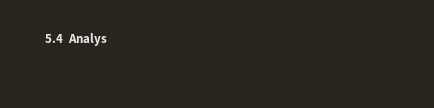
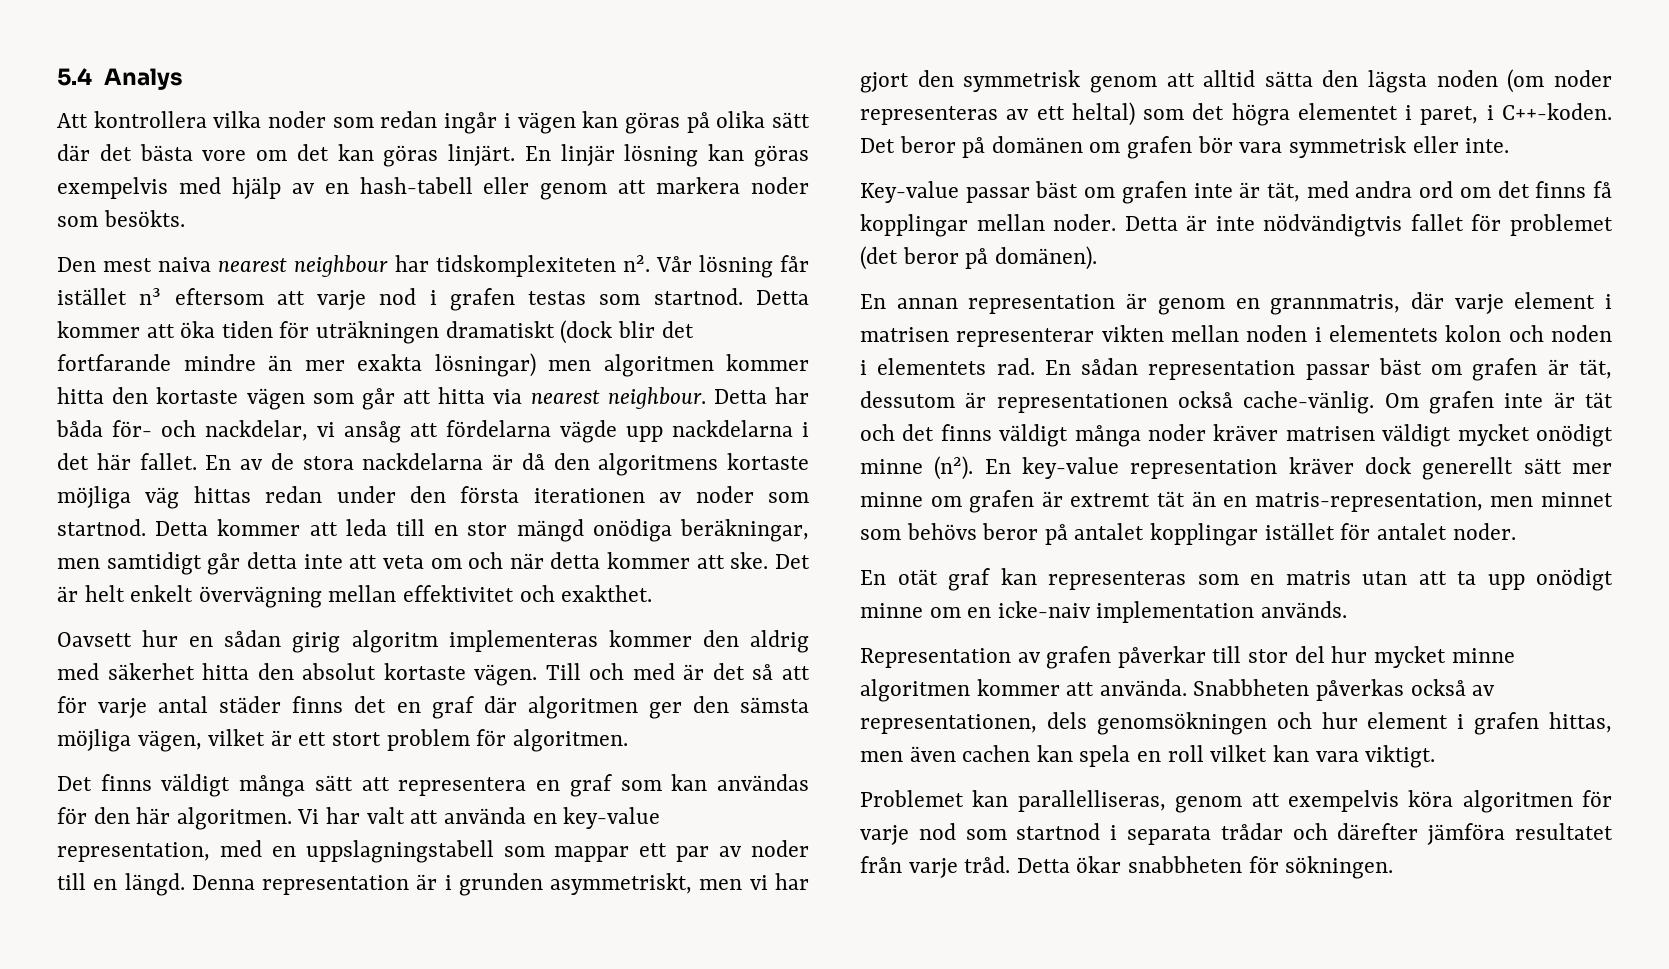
+ Att kontrollera vilka noder som redan ingår i vägen kan göras på olika sätt där det bästa vore om det kan göras linjärt. En linjär lösning kan göras exempelvis med hjälp av en hash-tabell eller genom att markera noder som besökts.
+ Den mest naiva nearest neighbour har tidskomplexiteten n². Vår lösning får istället n³ eftersom att varje nod i grafen testas som startnod. Detta kommer att öka tiden för uträkningen dramatiskt (dock blir det fortfarande mindre än mer exakta lösningar) men algoritmen kommer hitta den kortaste vägen som går att hitta via nearest neighbour. Detta har båda för- och nackdelar, vi ansåg att fördelarna vägde upp nackdelarna i det här fallet. En av de stora nackdelarna är då den algoritmens kortaste möjliga väg hittas redan under den första iterationen av noder som startnod. Detta kommer att leda till en stor mängd onödiga beräkningar, men samtidigt går detta inte att veta om och när detta kommer att ske. Det är helt enkelt övervägning mellan effektivitet och exakthet.
+ Oavsett hur en sådan girig algoritm implementeras kommer den aldrig med säkerhet hitta den absolut kortaste vägen. Till och med är det så att för varje antal städer finns det en graf där algoritmen ger den sämsta möjliga vägen, vilket är ett stort problem för algoritmen.
+ Det finns väldigt många sätt att representera en graf som kan användas för den här algoritmen. Vi har valt att använda en key-value representation, med en uppslagningstabell som mappar ett par av noder till en längd. Denna representation är i grunden asymmetriskt, men vi har gjort den symmetrisk genom att alltid sätta den lägsta noden (om noder representeras av ett heltal) som det högra elementet i paret, i C++-koden. Det beror på domänen om grafen bör vara symmetrisk eller inte.
+ Key-value passar bäst om grafen inte är tät, med andra ord om det finns få kopplingar mellan noder. Detta är inte nödvändigtvis fallet för problemet (det beror på domänen).
+ En annan representation är genom en grannmatris, där varje element i matrisen representerar vikten mellan noden i elementets kolon och noden i elementets rad. En sådan representation passar bäst om grafen är tät, dessutom är representationen också cache-vänlig. Om grafen inte är tät och det finns väldigt många noder kräver matrisen väldigt mycket onödigt minne (n²). En key-value representation kräver dock generellt sätt mer minne om grafen är extremt tät än en matris-representation, men minnet som behövs beror på antalet kopplingar istället för antalet noder.
+ En otät graf kan representeras som en matris utan att ta upp onödigt minne om en icke-naiv implementation används.
+ Representation av grafen påverkar till stor del hur mycket minne algoritmen kommer att använda. Snabbheten påverkas också av representationen, dels genomsökningen och hur element i grafen hittas, men även cachen kan spela en roll vilket kan vara viktigt.
+ Problemet kan parallelliseras, genom att exempelvis köra algoritmen för varje nod som startnod i separata trådar och därefter jämföra resultatet från varje tråd. Detta ökar snabbheten för sökningen.

